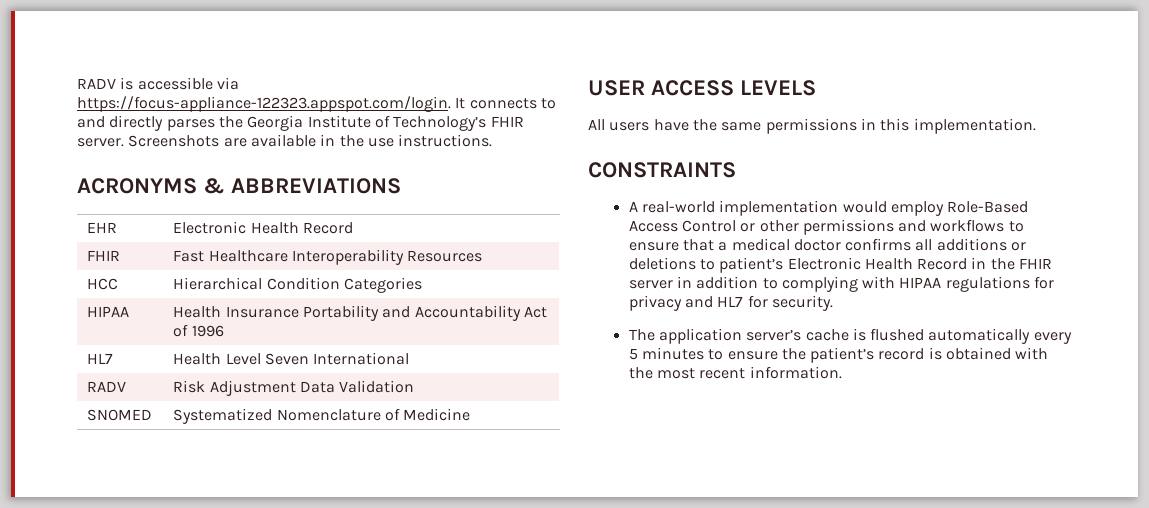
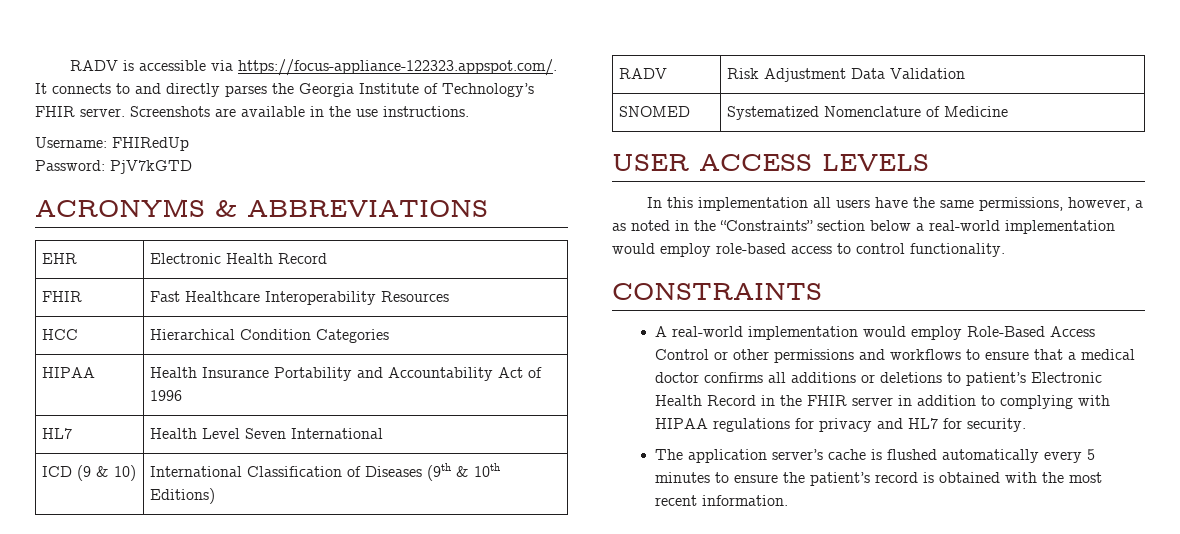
- RADV is accessible via https://focus-appliance-122323.appspot.com/login. It connects to and directly parses the Georgia Institute of Technology’s FHIR server.
+ RADV is accessible via https://focus-appliance-122323.appspot.com/. It connects to and directly parses the Georgia Institute of Technology’s FHIR server.
+ Username: FHIRedUp
+ Password: PjV7kGTD
+ ICD (9 & 10) | International Classification of Diseases (9th & 10th Editions)
- All users have the same permissions in this implementation.
+ In this implementation all users have the same permissions, however, a as noted in the “Constraints” section below a real-world implementation would employ role-based access to control functionality.

